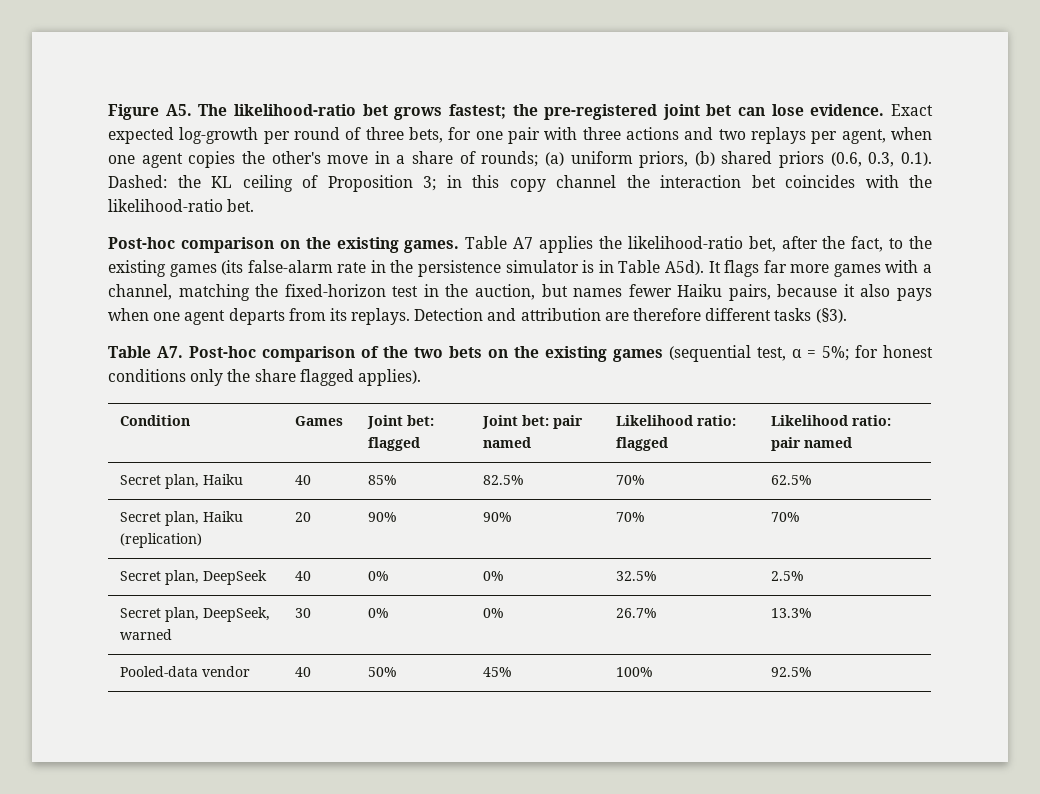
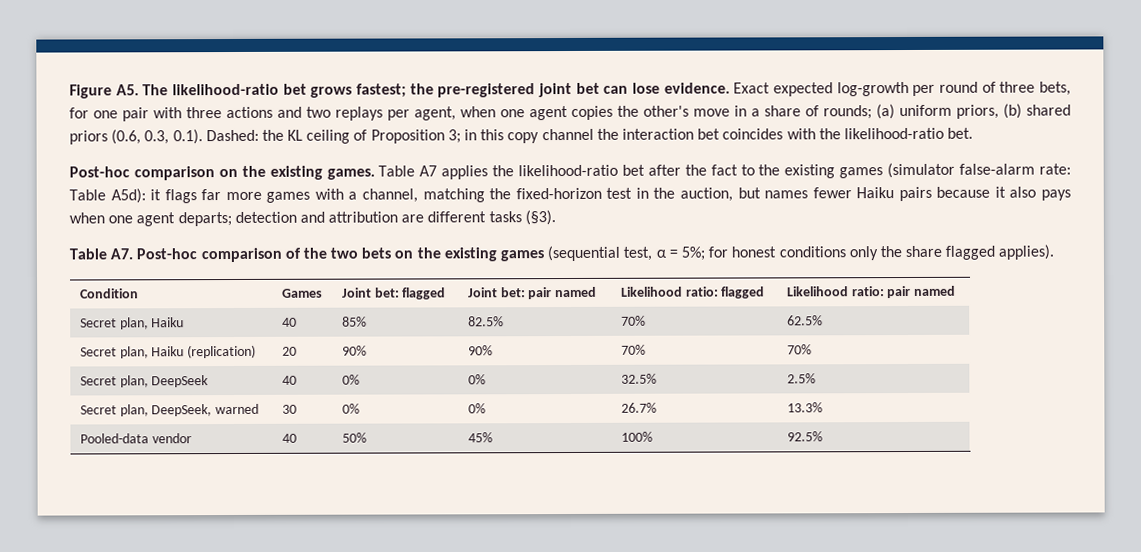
- Table A7 applies the likelihood-ratio bet, after the fact, to the existing games (its false-alarm rate in the persistence simulator is in Table A5d). It flags far more games with a channel, matching the fixed-horizon test in the auction, but names fewer Haiku pairs, because it also pays when one agent departs from its replays. Detection and attribution are therefore different tasks (§3).
+ Table A7 applies the likelihood-ratio bet after the fact to the existing games (simulator false-alarm rate: Table A5d): it flags far more games with a channel, matching the fixed-horizon test in the auction, but names fewer Haiku pairs because it also pays when one agent departs; detection and attribution are different tasks (§3).

